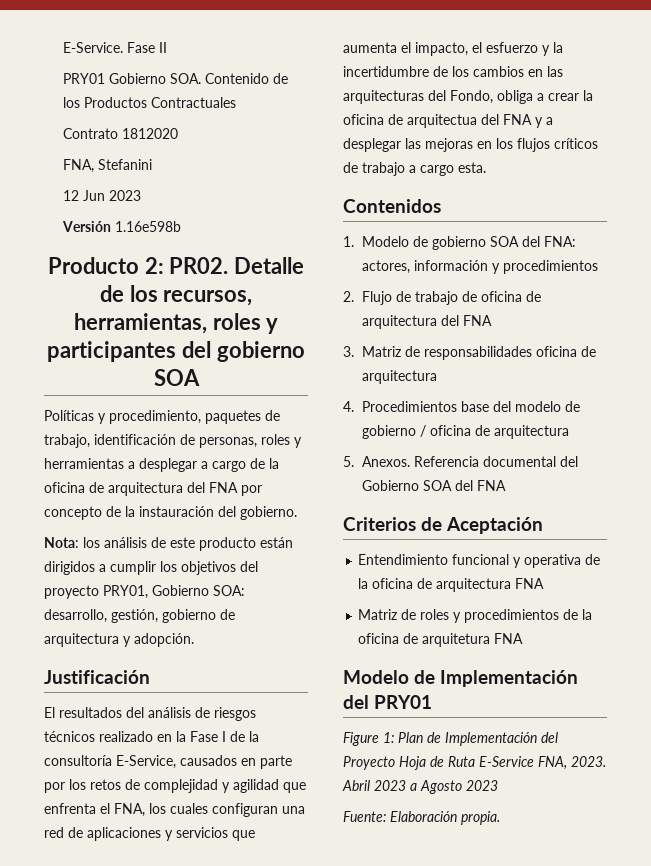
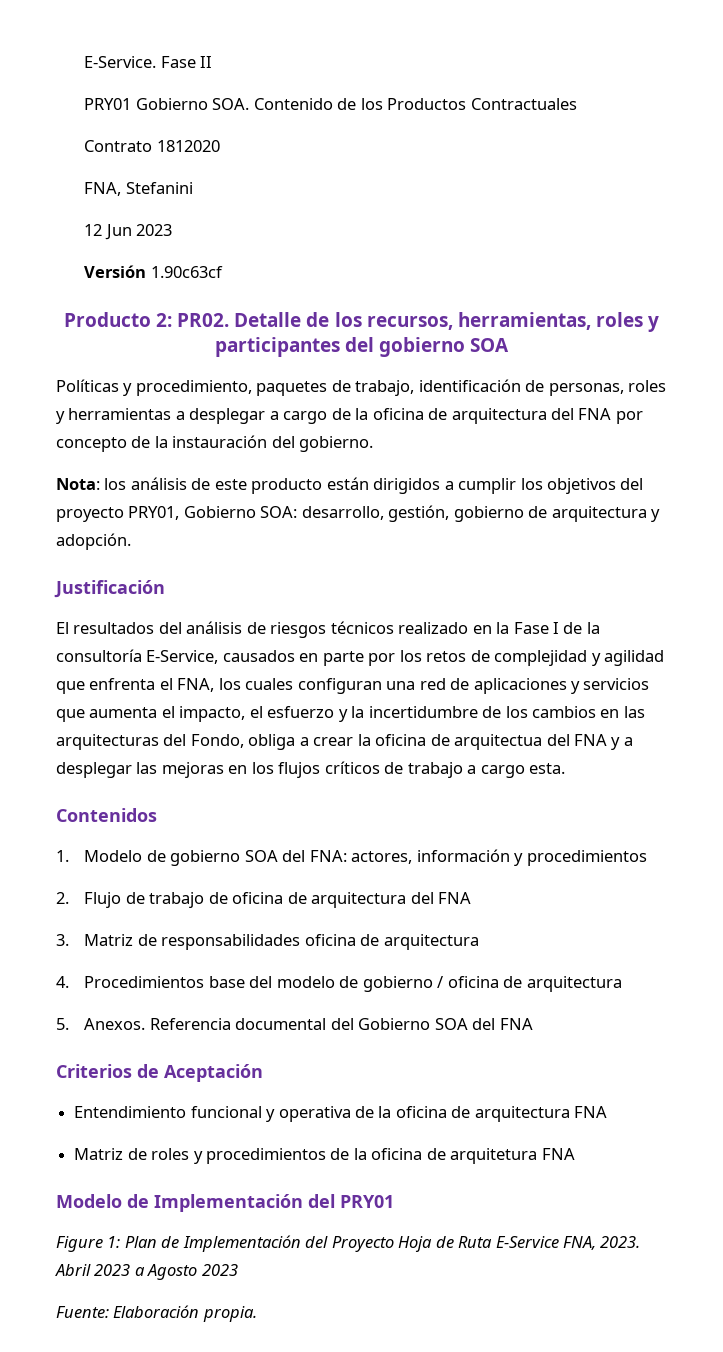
- Versión 1.16e598b
+ Versión 1.90c63cf

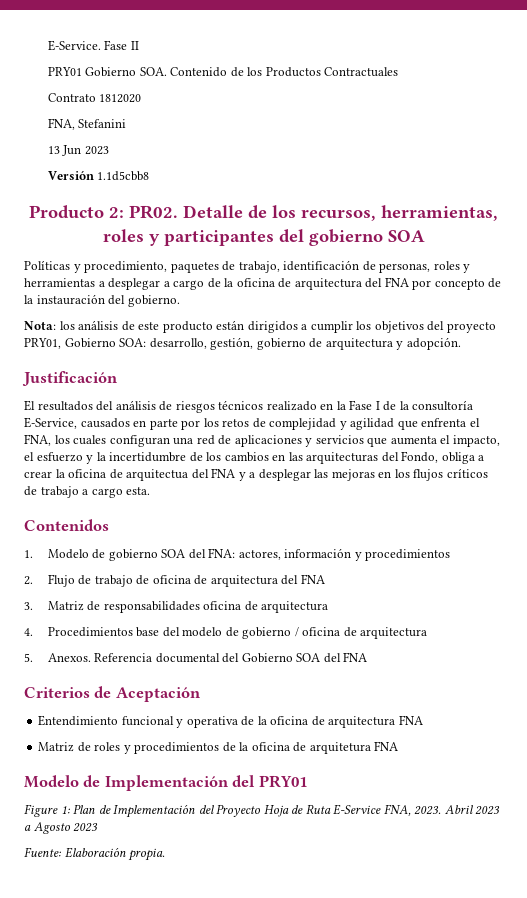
- 12 Jun 2023
+ 13 Jun 2023
- Versión 1.90c63cf
+ Versión 1.1d5cbb8

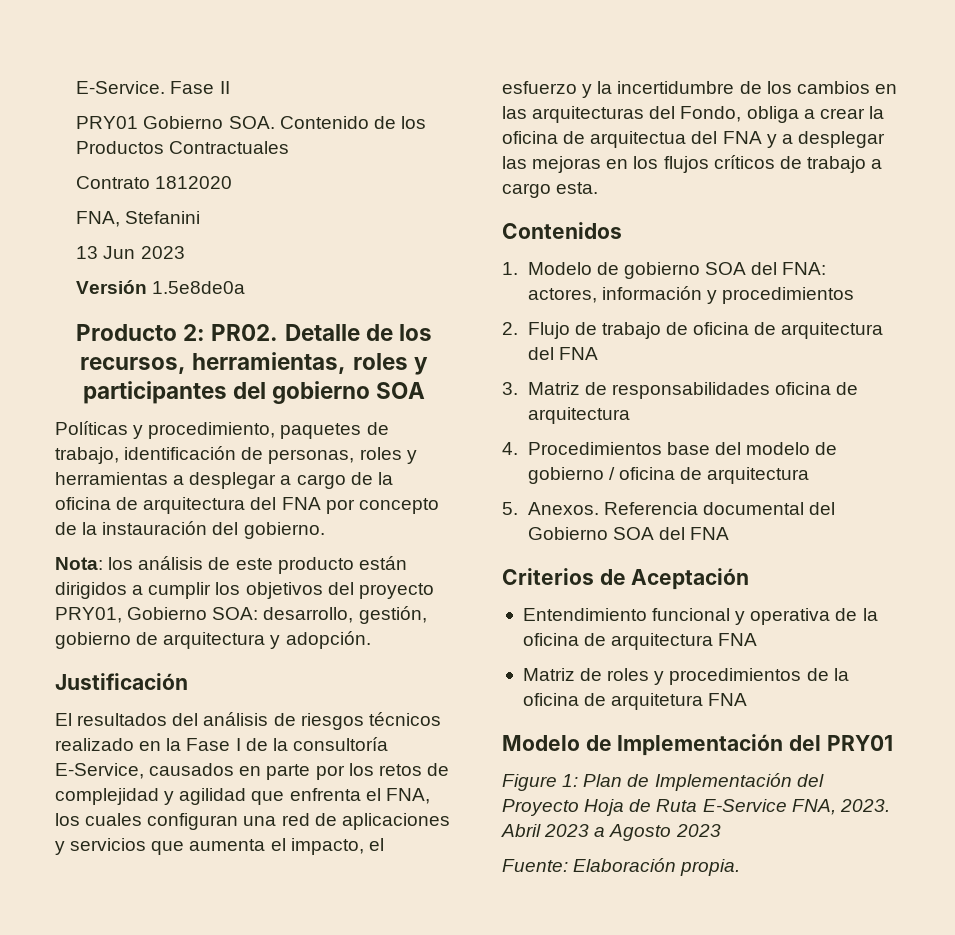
- Versión 1.1d5cbb8
+ Versión 1.5e8de0a

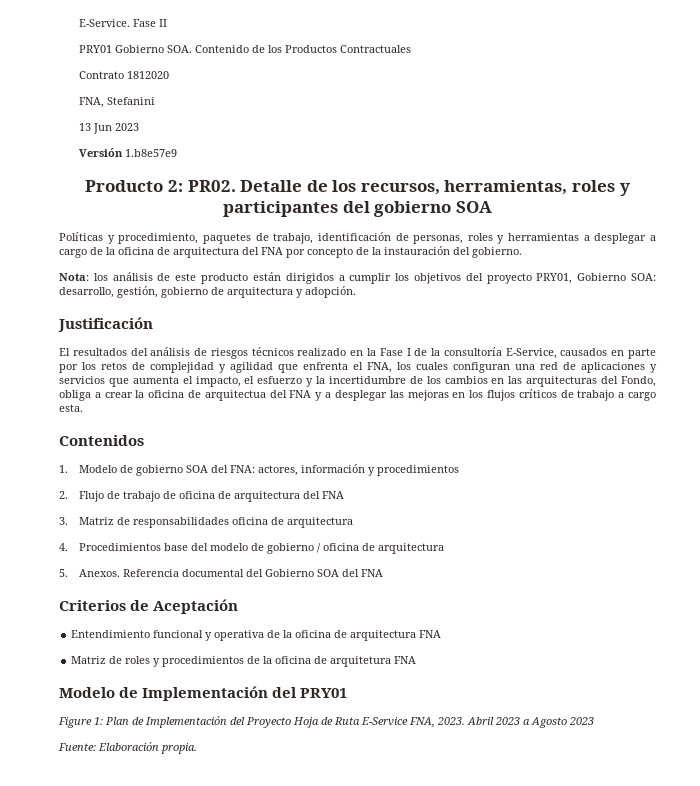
- Versión 1.5e8de0a
+ Versión 1.b8e57e9

